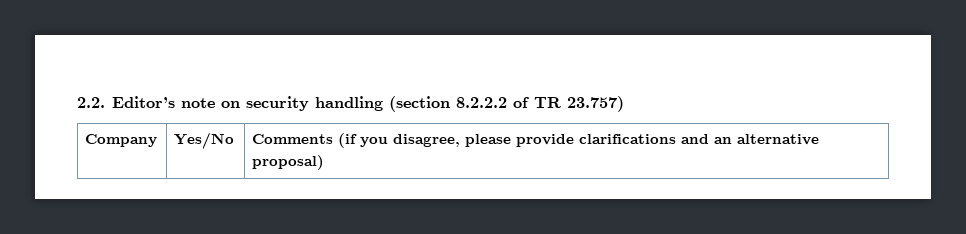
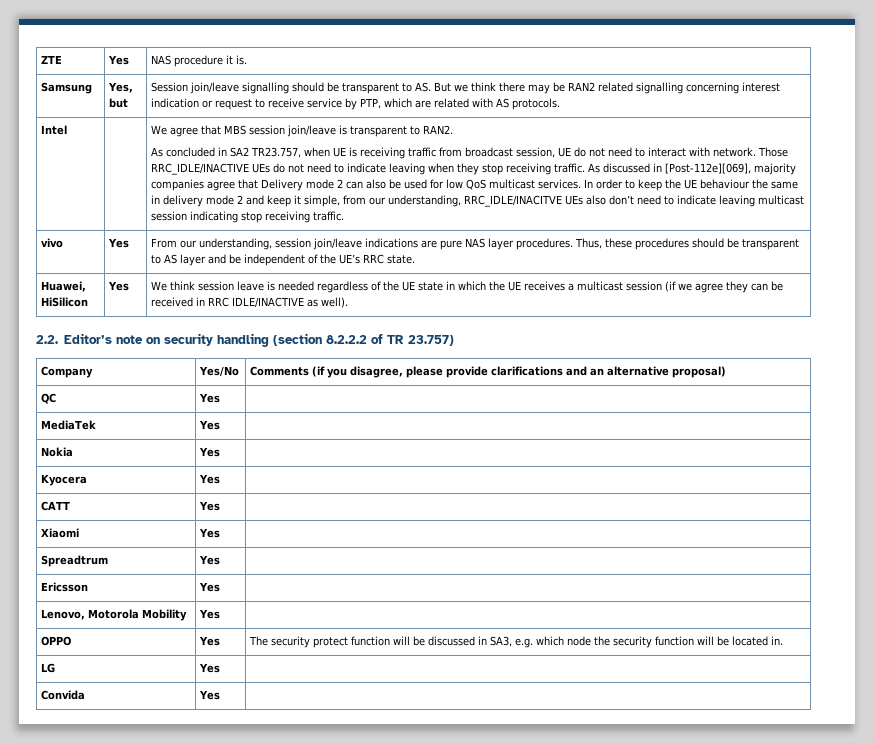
+ ZTE | Yes | NAS procedure it is.
+ Samsung | Yes, but | Session join/leave signalling should be transparent to AS. But we think there may be RAN2 related signalling concerning interest indication or request to receive service by PTP, which are related with AS protocols.
+ Intel | | We agree that MBS session join/leave is transparent to RAN2.
+ As concluded in SA2 TR23.757, when UE is receiving traffic from broadcast session, UE do not need to interact with network. Those RRC_IDLE/INACTIVE UEs do not need to indicate leaving when they stop receiving traffic. As discussed in [Post-112e][069], majority companies agree that Delivery mode 2 can also be used for low QoS multicast services. In order to keep the UE behaviour the same in delivery mode 2 and keep it simple, from our understanding, RRC_IDLE/INACITVE UEs also don’t need to indicate leaving multicast session indicating stop receiving traffic.
+ vivo | Yes | From our understanding, session join/leave indications are pure NAS layer procedures. Thus, these procedures should be transparent to AS layer and be independent of the UE’s RRC state.
+ Huawei, HiSilicon | Yes | We think session leave is needed regardless of the UE state in which the UE receives a multicast session (if we agree they can be received in RRC IDLE/INACTIVE as well).
+ QC | Yes |
+ MediaTek | Yes |
+ Nokia | Yes |
+ Kyocera | Yes |
+ CATT | Yes |
+ Xiaomi | Yes |
+ Spreadtrum | Yes |
+ Ericsson | Yes |
+ Lenovo, Motorola Mobility | Yes |
+ OPPO | Yes | The security protect function will be discussed in SA3, e.g. which node the security function will be located in.
+ LG | Yes |
+ Convida | Yes |

